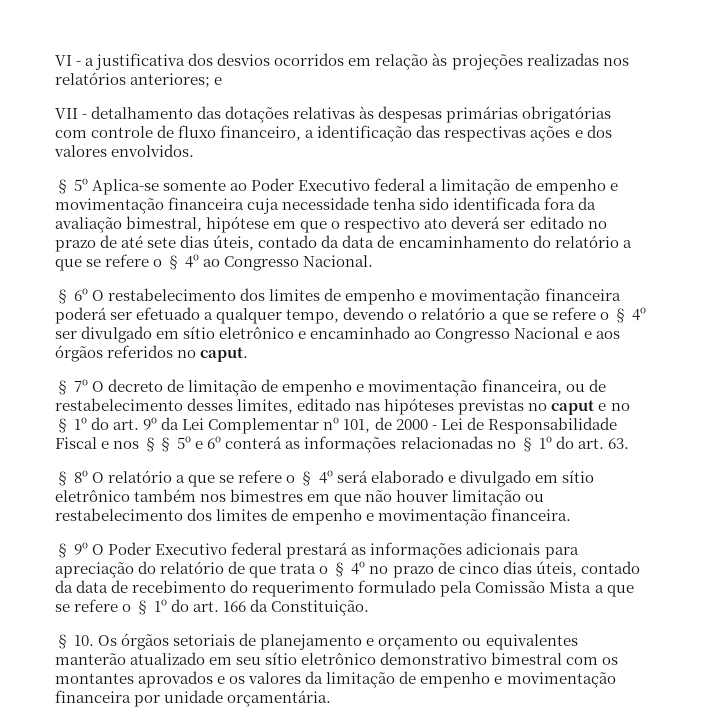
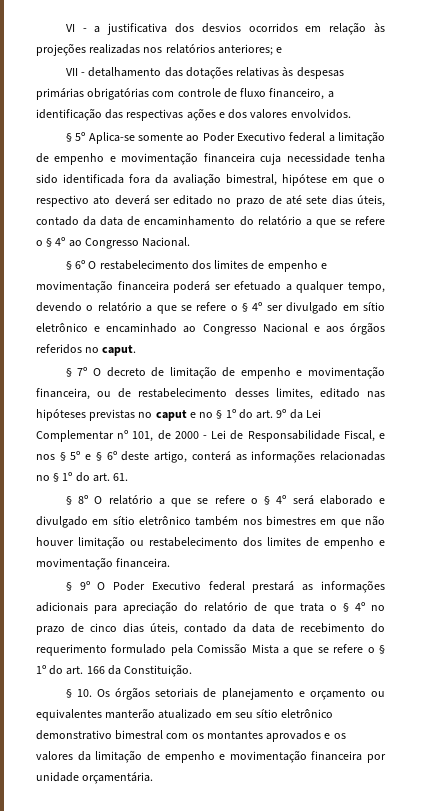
- § 7º O decreto de limitação de empenho e movimentação financeira, ou de restabelecimento desses limites, editado nas hipóteses previstas no caput e no § 1º do art. 9º da Lei Complementar nº 101, de 2000 - Lei de Responsabilidade Fiscal e nos §§ 5º e 6º conterá as informações relacionadas no § 1º do art. 63.
+ § 7º O decreto de limitação de empenho e movimentação financeira, ou de restabelecimento desses limites, editado nas hipóteses previstas no caput e no § 1º do art. 9º da Lei Complementar nº 101, de 2000 - Lei de Responsabilidade Fiscal, e nos § 5º e § 6º deste artigo, conterá as informações relacionadas no § 1º do art. 61.

